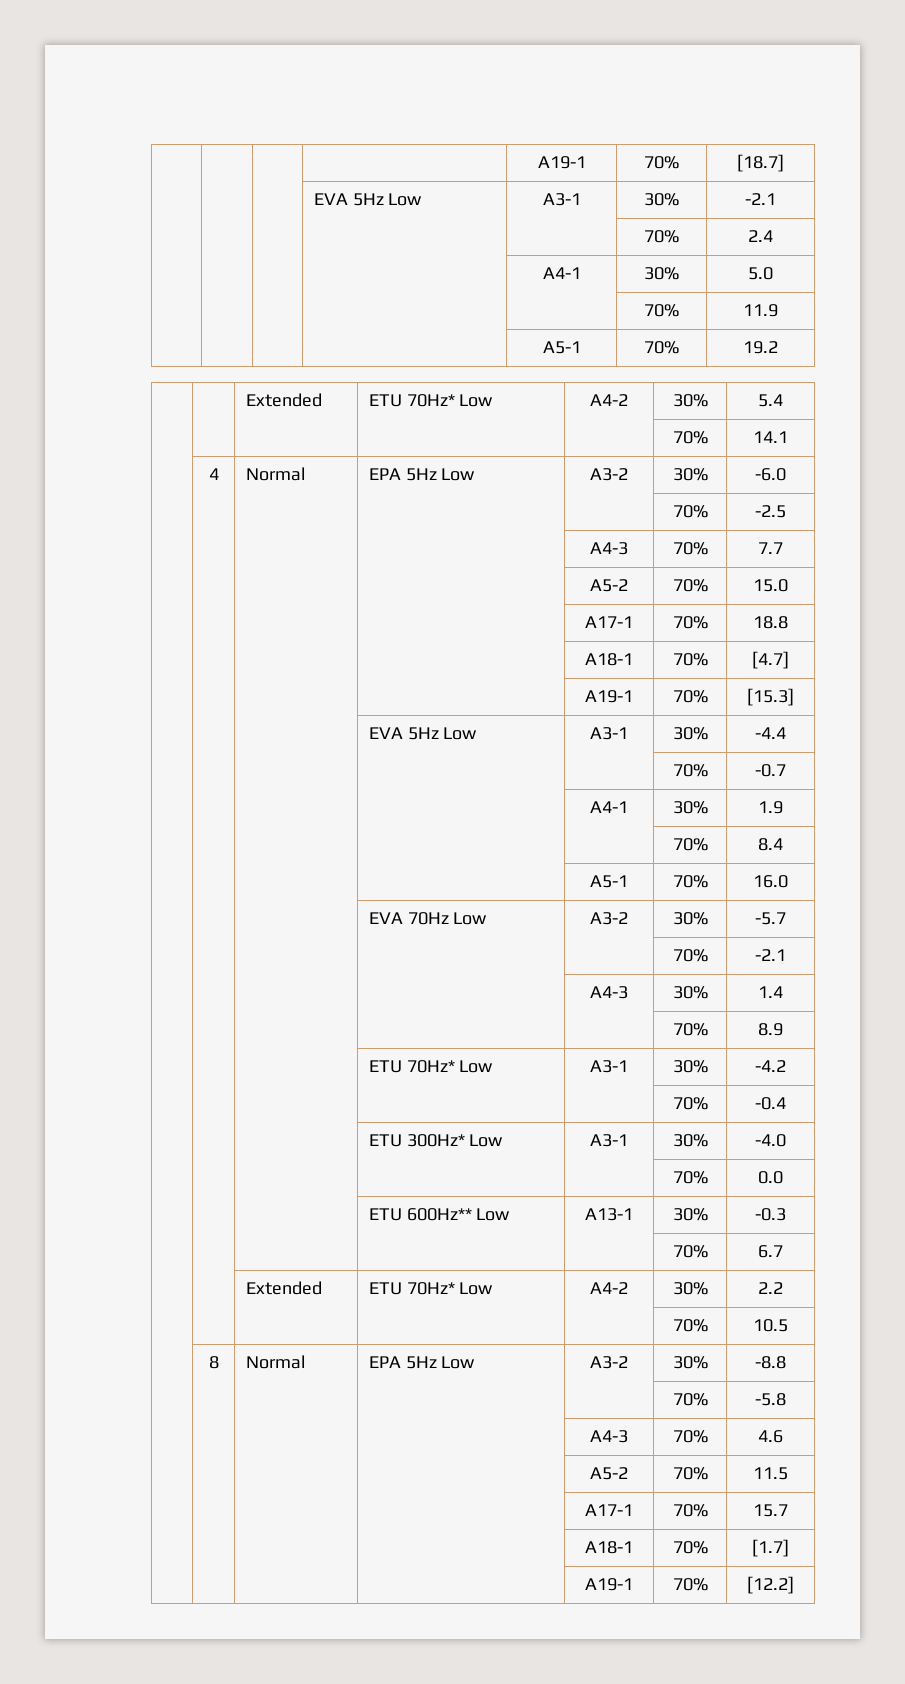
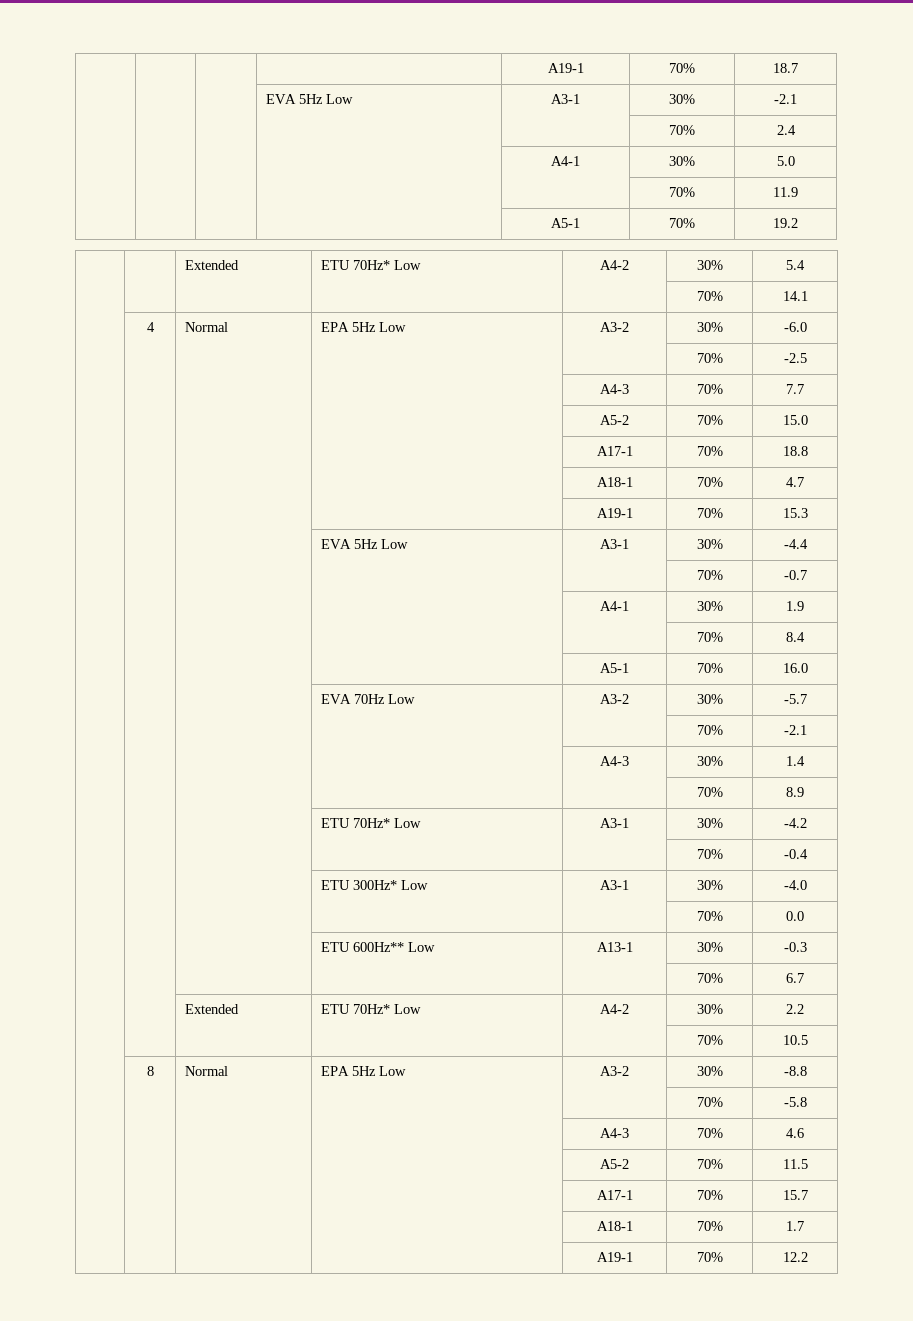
- | | | | A19-1 | 70% | [18.7]
+ | | | | A19-1 | 70% | 18.7
- | | | | A18-1 | 70% | [4.7]
- | | | | A19-1 | 70% | [15.3]
+ | | | | A18-1 | 70% | 4.7
+ | | | | A19-1 | 70% | 15.3
- | | | | A18-1 | 70% | [1.7]
- | | | | A19-1 | 70% | [12.2]
+ | | | | A18-1 | 70% | 1.7
+ | | | | A19-1 | 70% | 12.2

